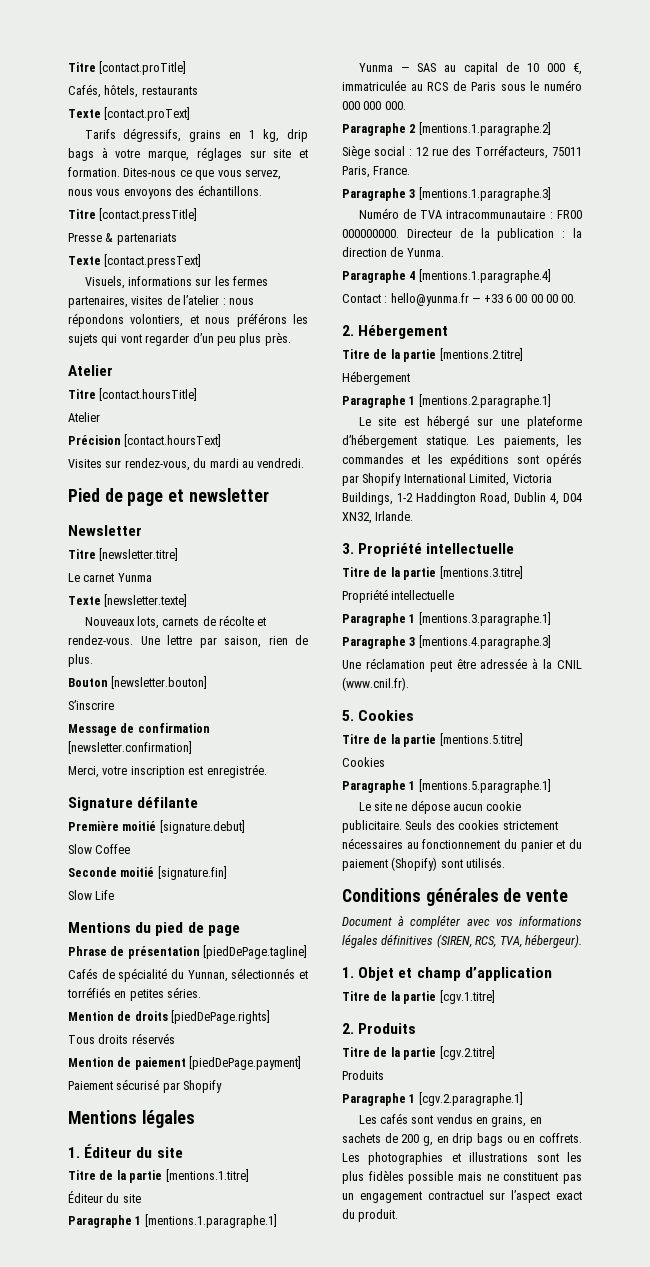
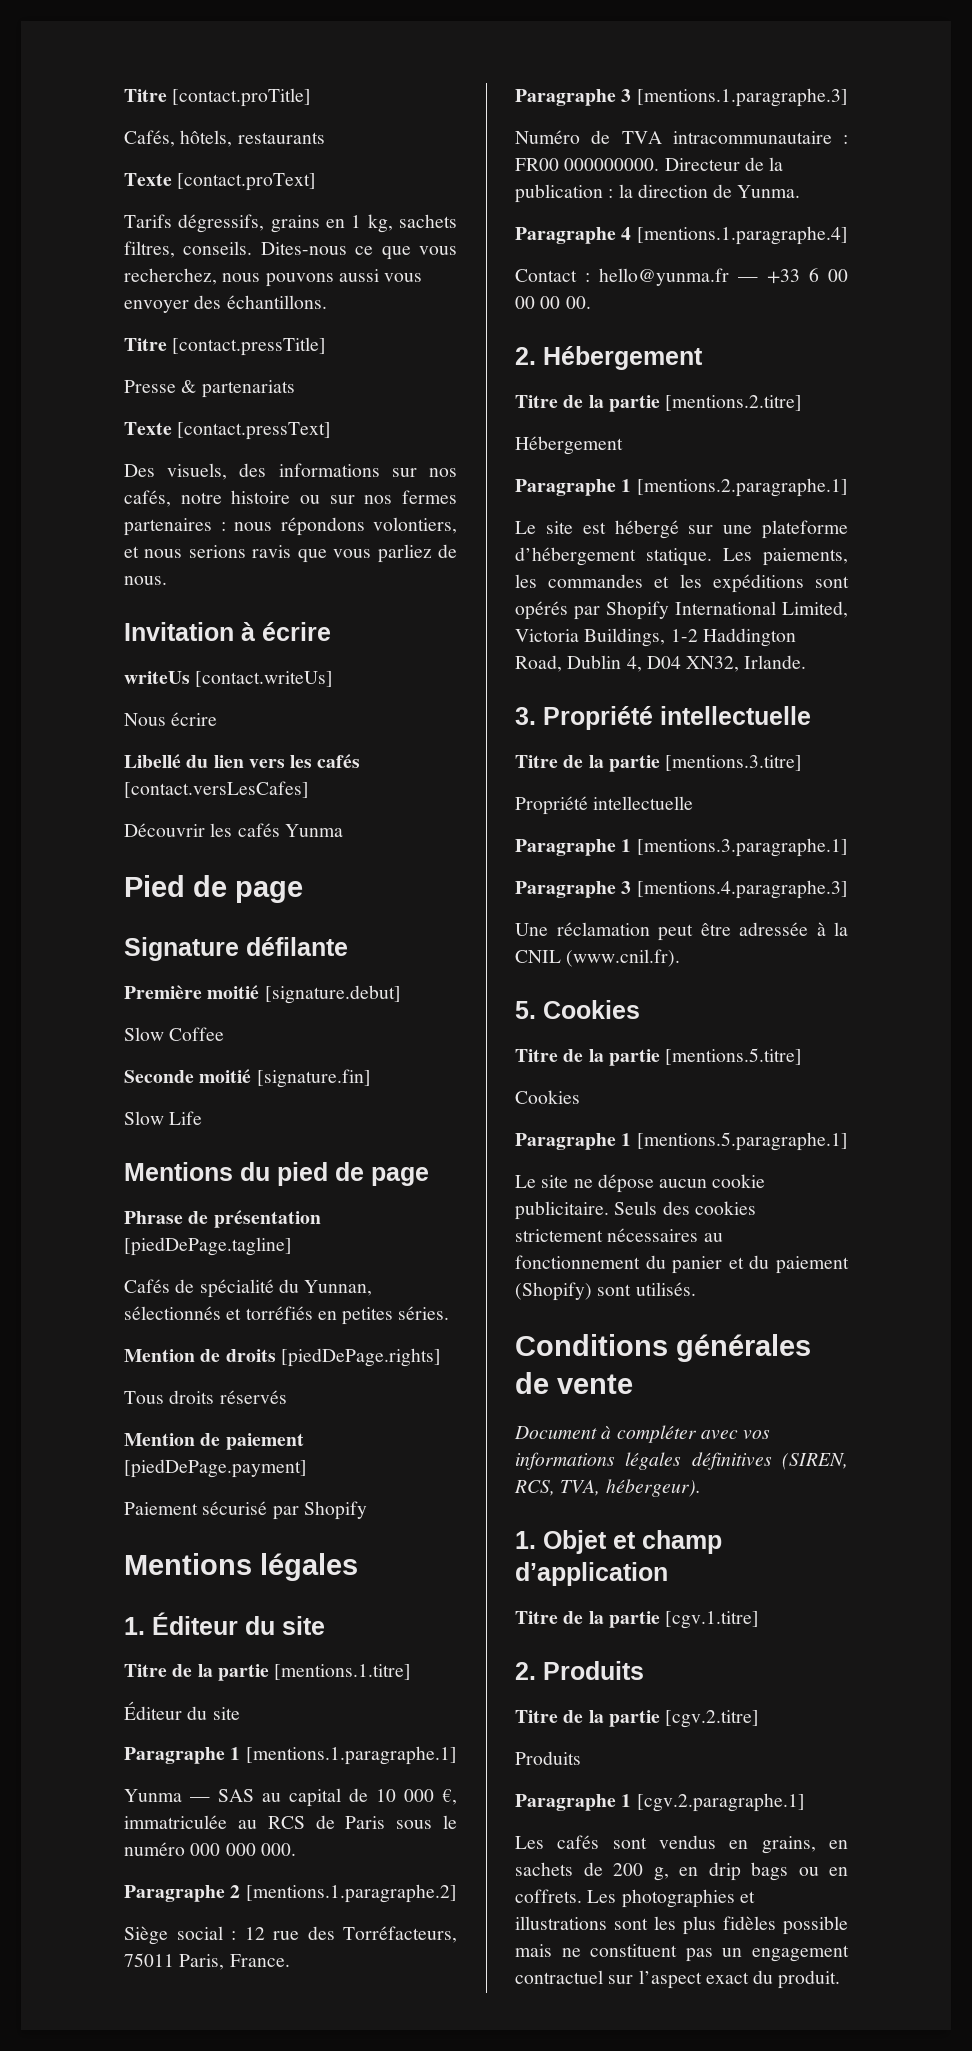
- Tarifs dégressifs, grains en 1 kg, drip bags à votre marque, réglages sur site et formation. Dites-nous ce que vous servez, nous vous envoyons des échantillons.
+ Tarifs dégressifs, grains en 1 kg, sachets filtres, conseils. Dites-nous ce que vous recherchez, nous pouvons aussi vous envoyer des échantillons.
- Visuels, informations sur les fermes partenaires, visites de l’atelier : nous répondons volontiers, et nous préférons les sujets qui vont regarder d’un peu plus près.
- Atelier
- Titre [contact.hoursTitle]
- Atelier
- Précision [contact.hoursText]
- Visites sur rendez-vous, du mardi au vendredi.
- Pied de page et newsletter
- Newsletter
- Titre [newsletter.titre]
- Le carnet Yunma
- Texte [newsletter.texte]
- Nouveaux lots, carnets de récolte et rendez-vous. Une lettre par saison, rien de plus.
- Bouton [newsletter.bouton]
- S’inscrire
- Message de confirmation [newsletter.confirmation]
- Merci, votre inscription est enregistrée.
+ Des visuels, des informations sur nos cafés, notre histoire ou sur nos fermes partenaires : nous répondons volontiers, et nous serions ravis que vous parliez de nous.
+ Invitation à écrire
+ writeUs [contact.writeUs]
+ Nous écrire
+ Libellé du lien vers les cafés [contact.versLesCafes]
+ Découvrir les cafés Yunma
+ Pied de page

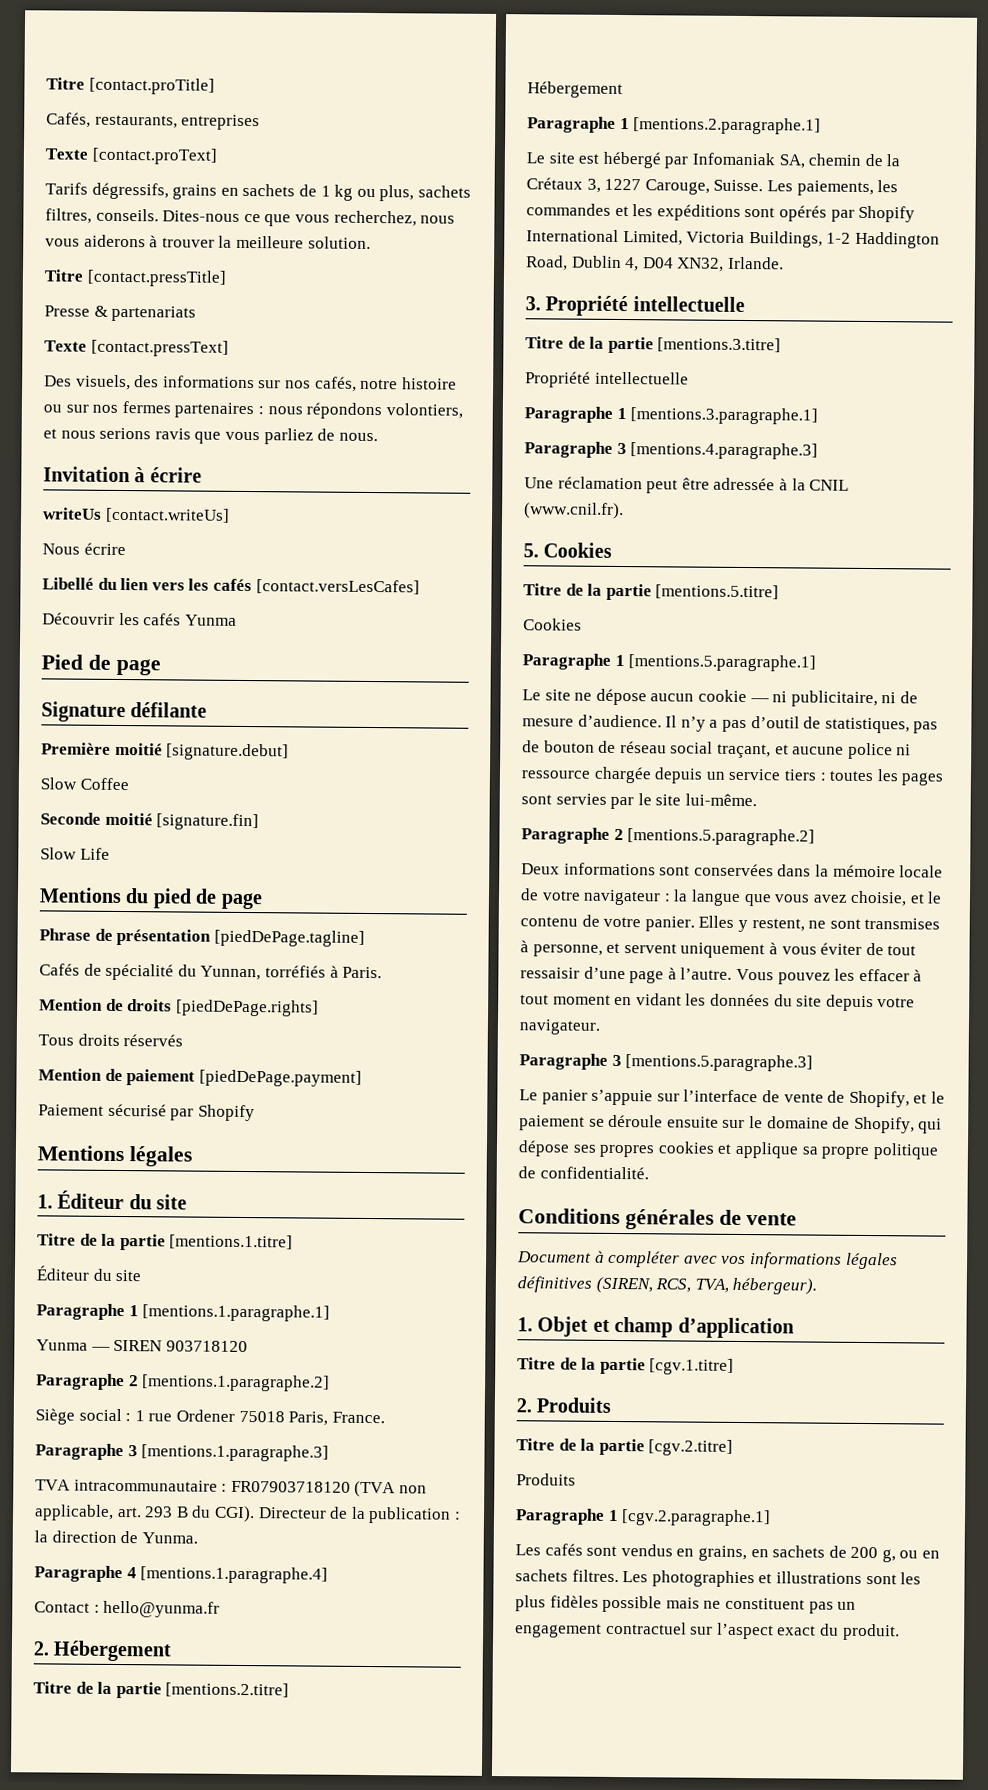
- Cafés, hôtels, restaurants
+ Cafés, restaurants, entreprises
- Tarifs dégressifs, grains en 1 kg, sachets filtres, conseils.
+ Tarifs dégressifs, grains en sachets de 1 kg ou plus, sachets filtres, conseils.
- Dites-nous ce que vous recherchez, nous pouvons aussi vous envoyer des échantillons.
+ Dites-nous ce que vous recherchez, nous vous aiderons à trouver la meilleure solution.
- Cafés de spécialité du Yunnan, sélectionnés et torréfiés en petites séries.
+ Cafés de spécialité du Yunnan, torréfiés à Paris.
- Yunma — SAS au capital de 10 000 €, immatriculée au RCS de Paris sous le numéro 000 000 000.
+ Yunma — SIREN 903718120
- Siège social : 12 rue des Torréfacteurs, 75011 Paris, France.
+ Siège social : 1 rue Ordener 75018 Paris, France.
- Numéro de TVA intracommunautaire : FR00 000000000.
+ TVA intracommunautaire : FR07903718120 (TVA non applicable, art. 293 B du CGI).
- Contact : hello@yunma.fr — +33 6 00 00 00 00.
+ Contact : hello@yunma.fr
- Le site est hébergé sur une plateforme d’hébergement statique.
+ Le site est hébergé par Infomaniak SA, chemin de la Crétaux 3, 1227 Carouge, Suisse.
- Le site ne dépose aucun cookie publicitaire. Seuls des cookies strictement nécessaires au fonctionnement du panier et du paiement (Shopify) sont utilisés.
+ Le site ne dépose aucun cookie — ni publicitaire, ni de mesure d’audience. Il n’y a pas d’outil de statistiques, pas de bouton de réseau social traçant, et aucune police ni ressource chargée depuis un service tiers : toutes les pages sont servies par le site lui-même.
+ Paragraphe 2 [mentions.5.paragraphe.2]
+ Deux informations sont conservées dans la mémoire locale de votre navigateur : la langue que vous avez choisie, et le contenu de votre panier. Elles y restent, ne sont transmises à personne, et servent uniquement à vous éviter de tout ressaisir d’une page à l’autre. Vous pouvez les effacer à tout moment en vidant les données du site depuis votre navigateur.
+ Paragraphe 3 [mentions.5.paragraphe.3]
+ Le panier s’appuie sur l’interface de vente de Shopify, et le paiement se déroule ensuite sur le domaine de Shopify, qui dépose ses propres cookies et applique sa propre politique de confidentialité.
- Les cafés sont vendus en grains, en sachets de 200 g, en drip bags ou en coffrets.
+ Les cafés sont vendus en grains, en sachets de 200 g, ou en sachets filtres.

